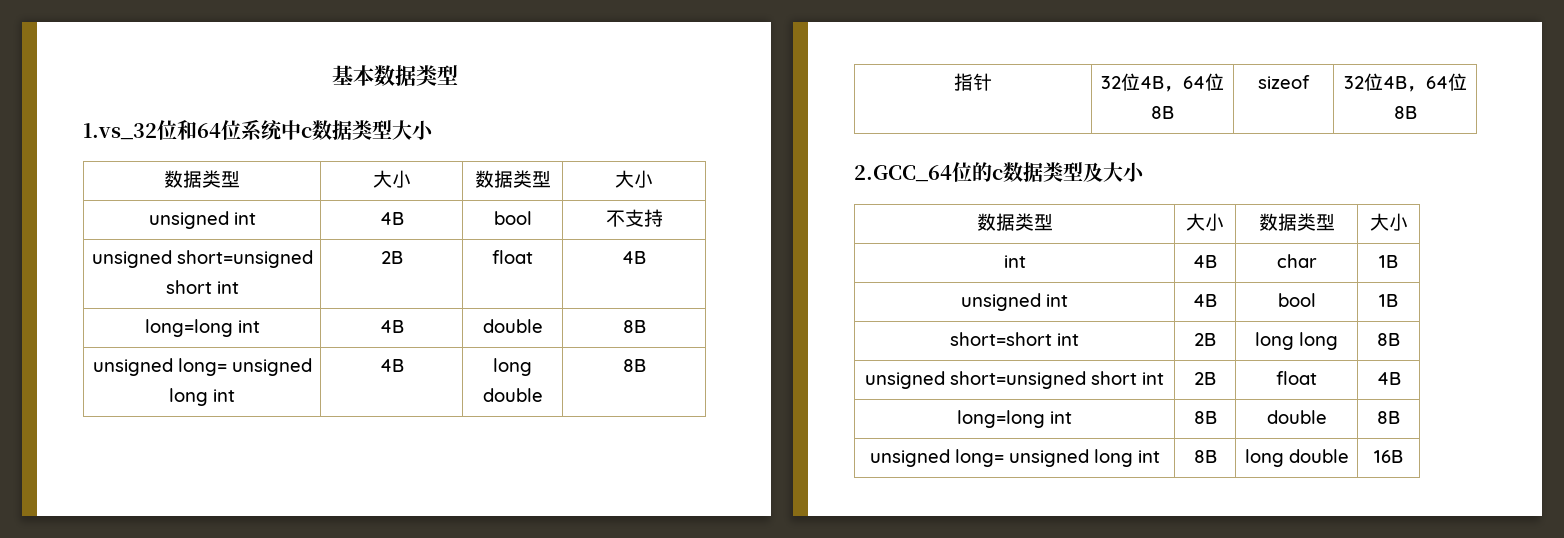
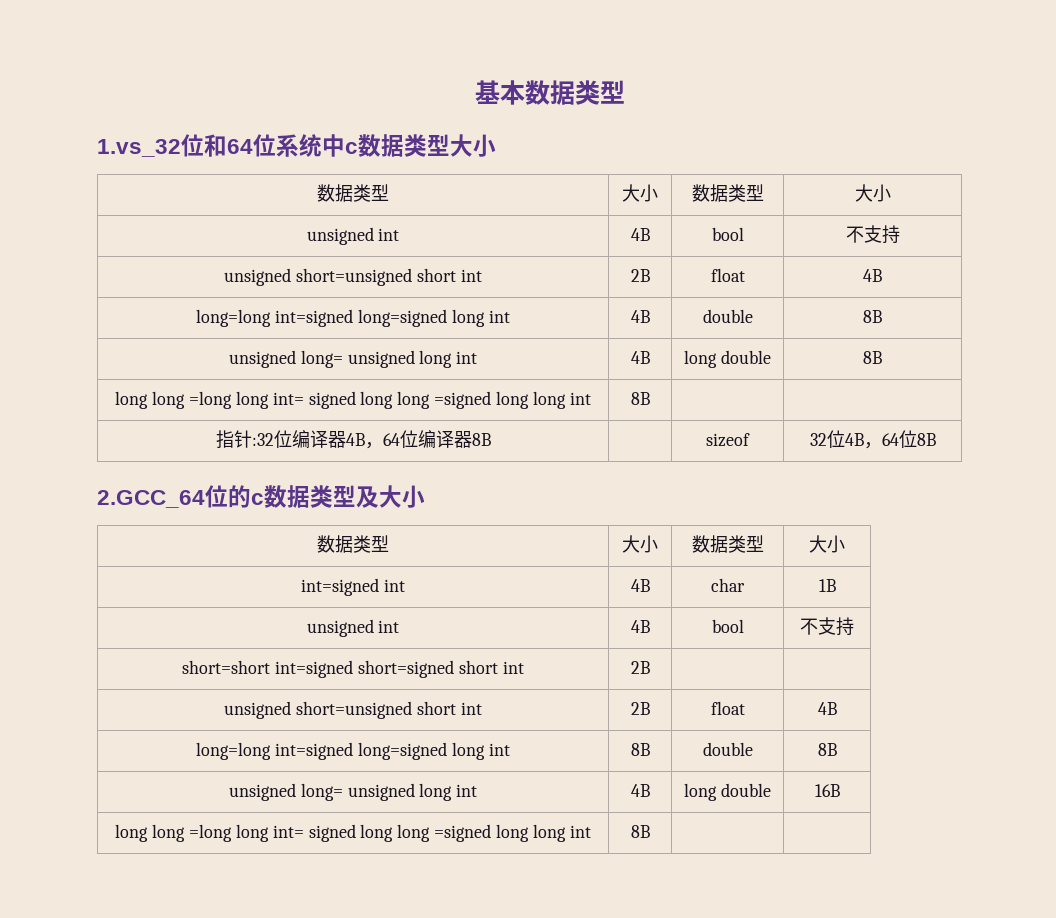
- long=long int | 4B | double | 8B
+ long=long int=signed long=signed long int | 4B | double | 8B
  unsigned long= unsigned long int | 4B | long double | 8B
- 指针 | 32位4B，64位8B | sizeof | 32位4B，64位8B
+ long long =long long int= signed long long =signed long long int | 8B | |
+ 指针:32位编译器4B，64位编译器8B | | sizeof | 32位4B，64位8B
- int | 4B | char | 1B
- unsigned int | 4B | bool | 1B
+ int=signed int | 4B | char | 1B
+ unsigned int | 4B | bool | 不支持
- short=short int | 2B | long long | 8B
+ short=short int=signed short=signed short int | 2B | |
  unsigned short=unsigned short int | 2B | float | 4B
- long=long int | 8B | double | 8B
+ long=long int=signed long=signed long int | 8B | double | 8B
- unsigned long= unsigned long int | 8B | long double | 16B
+ unsigned long= unsigned long int | 4B | long double | 16B
+ long long =long long int= signed long long =signed long long int | 8B | |

